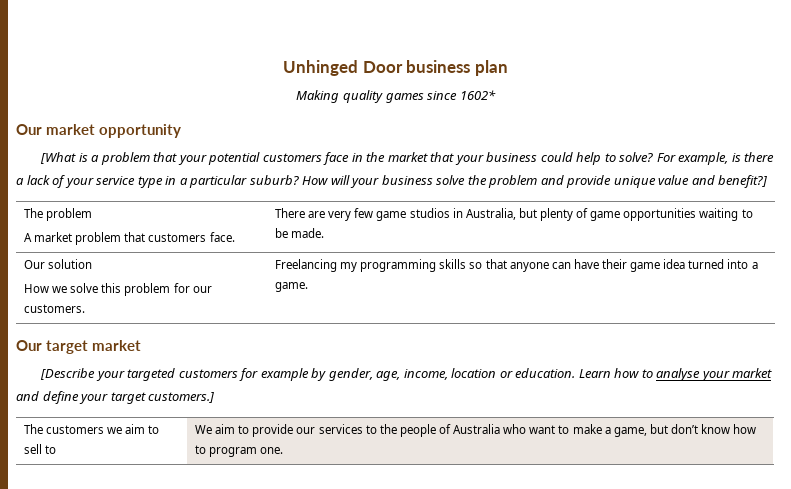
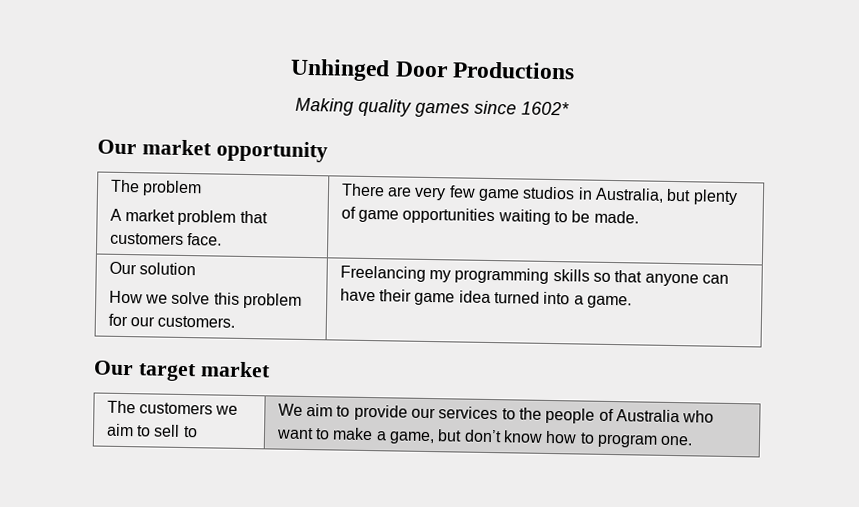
- Unhinged Door business plan
+ Unhinged Door Productions
- [What is a problem that your potential customers face in the market that your business could help to solve? For example, is there a lack of your service type in a particular suburb? How will your business solve the problem and provide unique value and benefit?]
- [Describe your targeted customers for example by gender, age, income, location or education. Learn how to analyse your market and define your target customers.]

